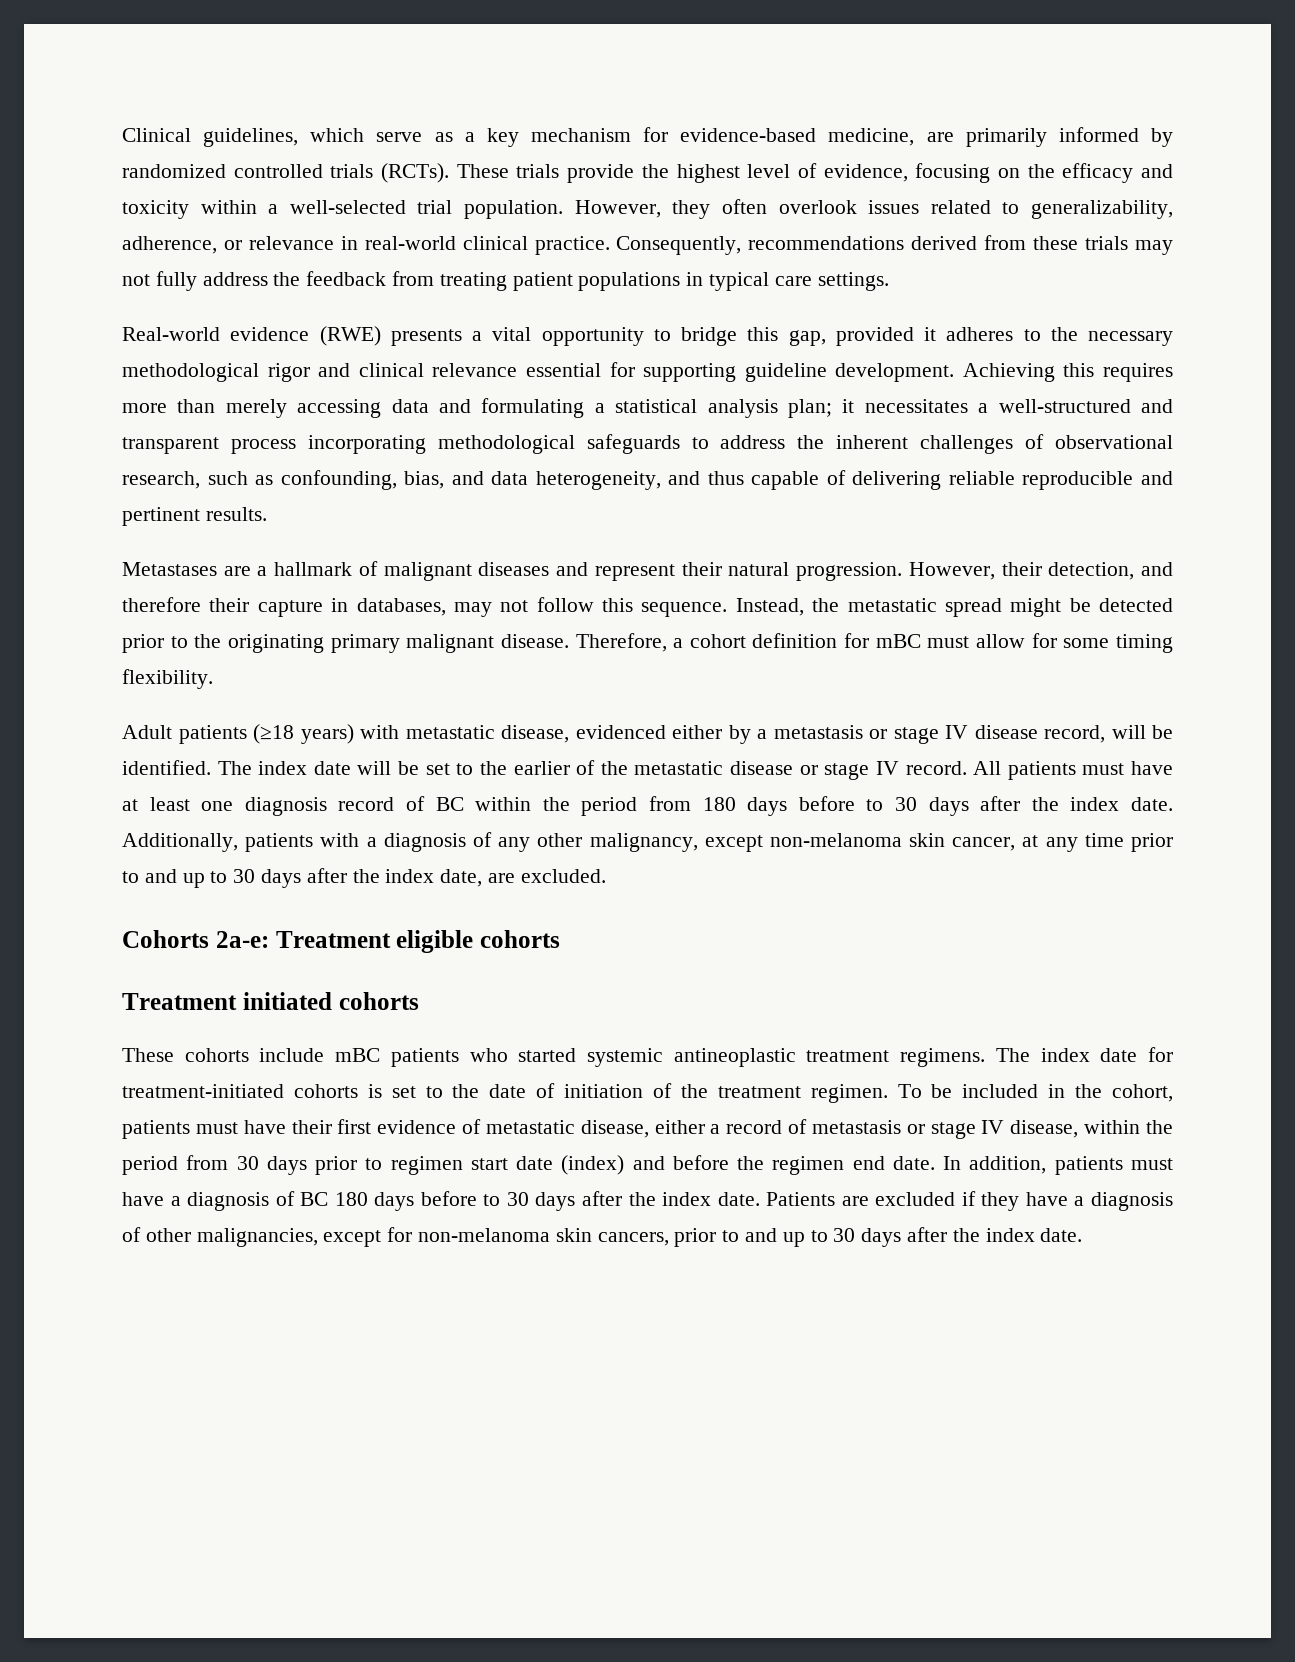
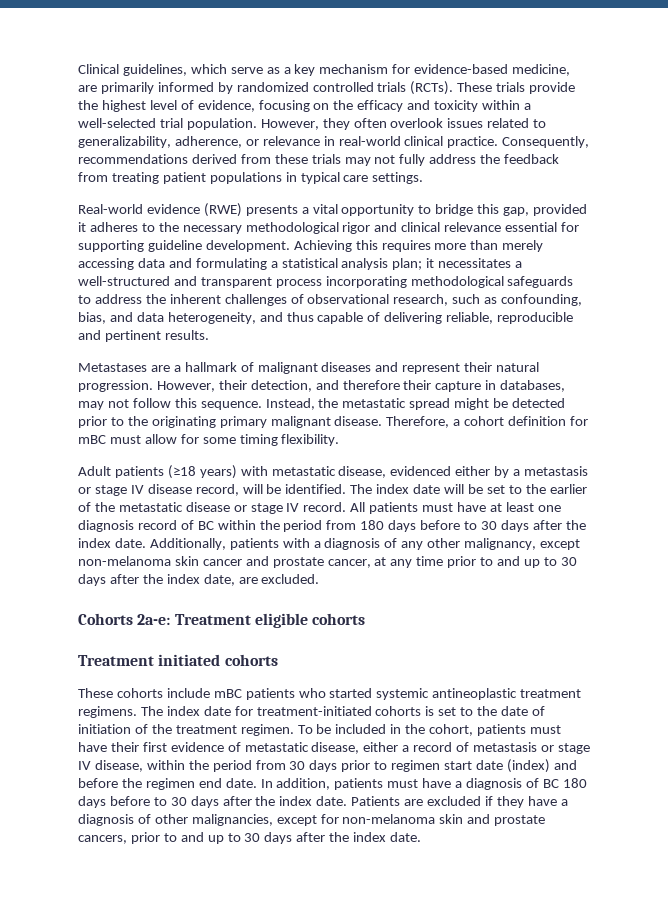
- Achieving this requires more than merely accessing data and formulating a statistical analysis plan; it necessitates a well-structured and transparent process incorporating methodological safeguards to address the inherent challenges of observational research, such as confounding, bias, and data heterogeneity, and thus capable of delivering reliable reproducible and pertinent results.
+ Achieving this requires more than merely accessing data and formulating a statistical analysis plan; it necessitates a well-structured and transparent process incorporating methodological safeguards to address the inherent challenges of observational research, such as confounding, bias, and data heterogeneity, and thus capable of delivering reliable, reproducible and pertinent results.
- Additionally, patients with a diagnosis of any other malignancy, except non-melanoma skin cancer, at any time prior to and up to 30 days after the index date, are excluded.
+ Additionally, patients with a diagnosis of any other malignancy, except non-melanoma skin cancer and prostate cancer, at any time prior to and up to 30 days after the index date, are excluded.
- Patients are excluded if they have a diagnosis of other malignancies, except for non-melanoma skin cancers, prior to and up to 30 days after the index date.
+ Patients are excluded if they have a diagnosis of other malignancies, except for non-melanoma skin and prostate cancers, prior to and up to 30 days after the index date.

